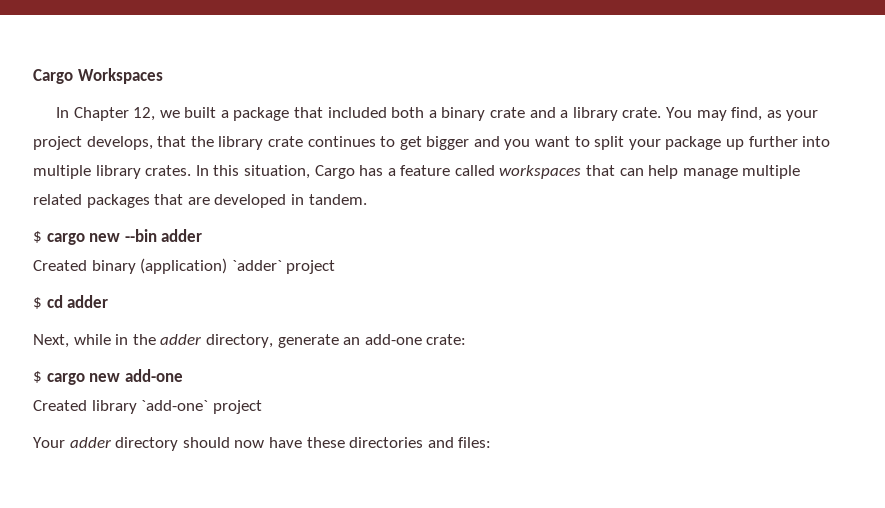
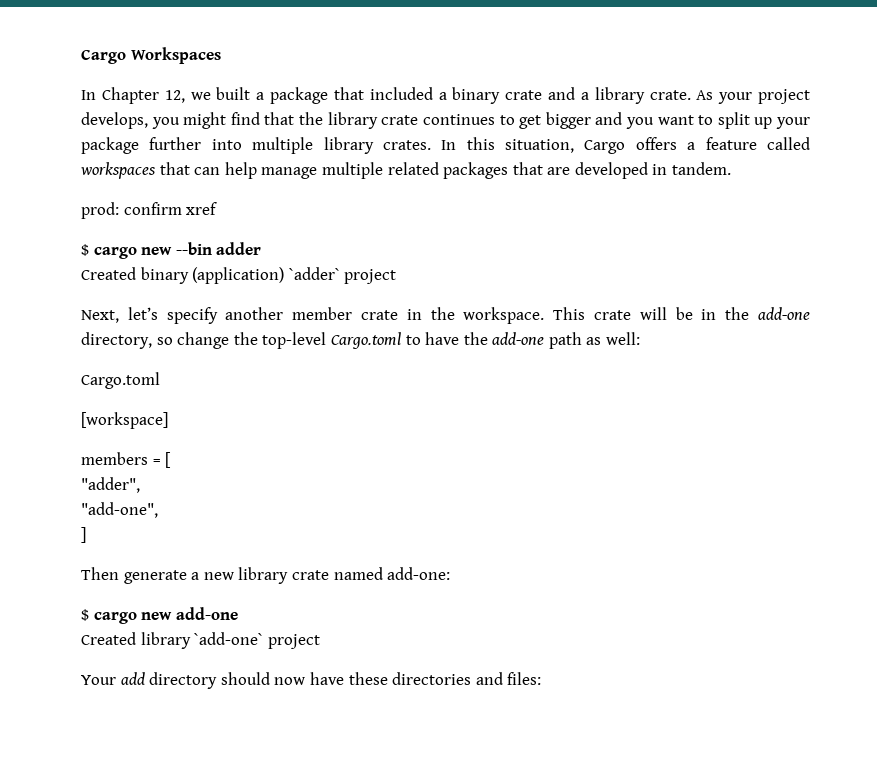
- In Chapter 12, we built a package that included both a binary crate and a library crate.
+ In Chapter 12, we built a package that included a binary crate and a library crate.
- You may find, as your project develops, that the library crate continues to get bigger and you want to split your package up further into multiple library crates.
+ As your project develops, you might find that the library crate continues to get bigger and you want to split up your package further into multiple library crates.
- In this situation, Cargo has a feature called workspaces that can help manage multiple related packages that are developed in tandem.
+ In this situation, Cargo offers a feature called workspaces that can help manage multiple related packages that are developed in tandem.
+ prod: confirm xref
- $ cd adder
- Next, while in the adder directory, generate an add-one crate:
+ Next, let’s specify another member crate in the workspace. This crate will be in the add-one directory, so change the top-level Cargo.toml to have the add-one path as well:
+ Cargo.toml
+ [workspace]
+ members = [
+ "adder",
+ "add-one",
+ ]
+ Then generate a new library crate named add-one:
- Your adder directory should now have these directories and files:
+ Your add directory should now have these directories and files:

